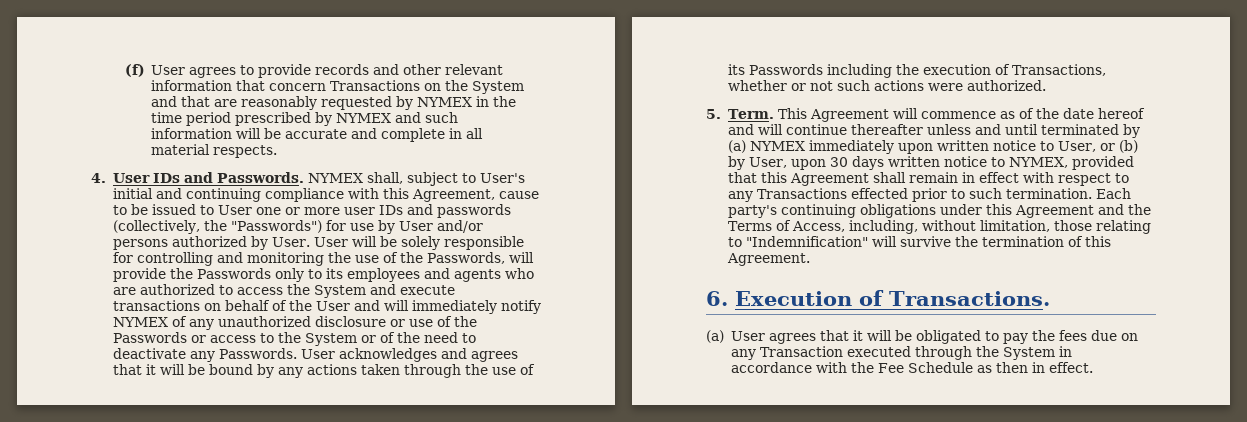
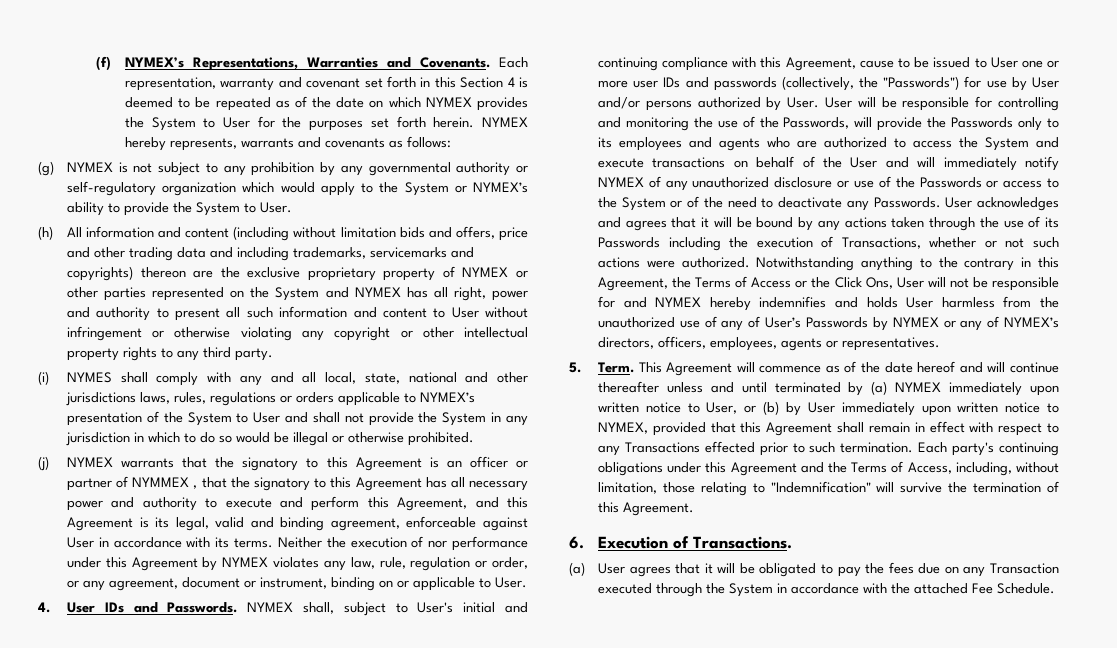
- (f) User agrees to provide records and other relevant information that concern Transactions on the System and that are reasonably requested by NYMEX in the time period prescribed by NYMEX and such information will be accurate and complete in all material respects.
+ (f) NYMEX’s Representations, Warranties and Covenants. Each representation, warranty and covenant set forth in this Section 4 is deemed to be repeated as of the date on which NYMEX provides the System to User for the purposes set forth herein. NYMEX hereby represents, warrants and covenants as follows:
+ (g) NYMEX is not subject to any prohibition by any governmental authority or self-regulatory organization which would apply to the System or NYMEX’s ability to provide the System to User.
+ (h) All information and content (including without limitation bids and offers, price and other trading data and including trademarks, servicemarks and copyrights) thereon are the exclusive proprietary property of NYMEX or other parties represented on the System and NYMEX has all right, power and authority to present all such information and content to User without infringement or otherwise violating any copyright or other intellectual property rights to any third party.
+ (i) NYMES shall comply with any and all local, state, national and other jurisdictions laws, rules, regulations or orders applicable to NYMEX’s presentation of the System to User and shall not provide the System in any jurisdiction in which to do so would be illegal or otherwise prohibited.
+ (j) NYMEX warrants that the signatory to this Agreement is an officer or partner of NYMMEX , that the signatory to this Agreement has all necessary power and authority to execute and perform this Agreement, and this Agreement is its legal, valid and binding agreement, enforceable against User in accordance with its terms. Neither the execution of nor performance under this Agreement by NYMEX violates any law, rule, regulation or order, or any agreement, document or instrument, binding on or applicable to User.
- User will be solely responsible for controlling and monitoring the use of the Passwords, will provide the Passwords only to its employees and agents who are authorized to access the System and execute transactions on behalf of the User and will immediately notify NYMEX of any unauthorized disclosure or use of the Passwords or access to the System or of the need to deactivate any Passwords.
+ User will be responsible for controlling and monitoring the use of the Passwords, will provide the Passwords only to its employees and agents who are authorized to access the System and execute transactions on behalf of the User and will immediately notify NYMEX of any unauthorized disclosure or use of the Passwords or access to the System or of the need to deactivate any Passwords.
+ Notwithstanding anything to the contrary in this Agreement, the Terms of Access or the Click Ons, User will not be responsible for and NYMEX hereby indemnifies and holds User harmless from the unauthorized use of any of User’s Passwords by NYMEX or any of NYMEX’s directors, officers, employees, agents or representatives.
- This Agreement will commence as of the date hereof and will continue thereafter unless and until terminated by (a) NYMEX immediately upon written notice to User, or (b) by User, upon 30 days written notice to NYMEX, provided that this Agreement shall remain in effect with respect to any Transactions effected prior to such termination.
+ This Agreement will commence as of the date hereof and will continue thereafter unless and until terminated by (a) NYMEX immediately upon written notice to User, or (b) by User immediately upon written notice to NYMEX, provided that this Agreement shall remain in effect with respect to any Transactions effected prior to such termination.
- (a) User agrees that it will be obligated to pay the fees due on any Transaction executed through the System in accordance with the Fee Schedule as then in effect.
+ (a) User agrees that it will be obligated to pay the fees due on any Transaction executed through the System in accordance with the attached Fee Schedule.

